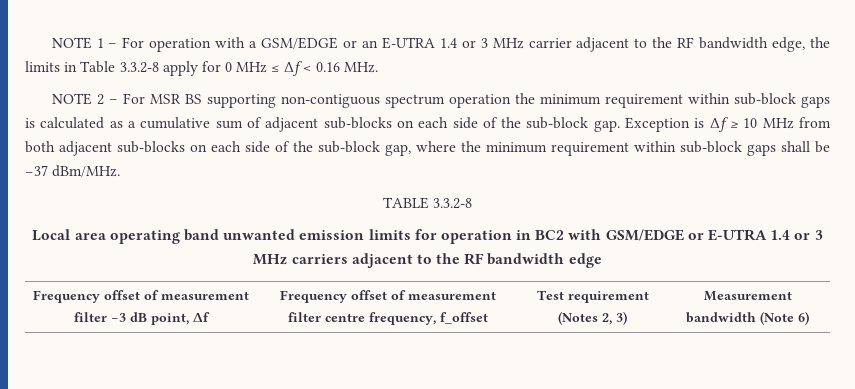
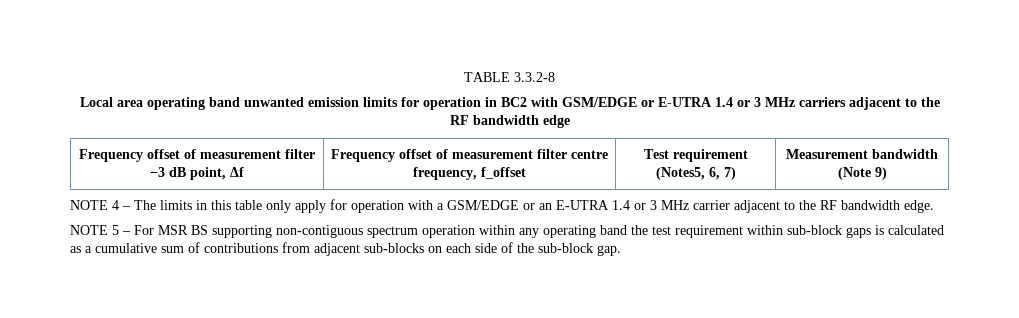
- NOTE 1 – For operation with a GSM/EDGE or an E-UTRA 1.4 or 3 MHz carrier adjacent to the RF bandwidth edge, the limits in Table 3.3.2-8 apply for 0 MHz ≤ Δf < 0.16 MHz.
- NOTE 2 – For MSR BS supporting non-contiguous spectrum operation the minimum requirement within sub-block gaps is calculated as a cumulative sum of adjacent sub-blocks on each side of the sub-block gap. Exception is Δf ≥ 10 MHz from both adjacent sub-blocks on each side of the sub-block gap, where the minimum requirement within sub-block gaps shall be −37 dBm/MHz.
- Frequency offset of measurement filter −3 dB point, Δf | Frequency offset of measurement filter centre frequency, f_offset | Test requirement (Notes 2, 3) | Measurement bandwidth (Note 6)
+ Frequency offset of measurement filter −3 dB point, Δf | Frequency offset of measurement filter centre frequency, f_offset | Test requirement (Notes5, 6, 7) | Measurement bandwidth (Note 9)
+ NOTE 4 – The limits in this table only apply for operation with a GSM/EDGE or an E-UTRA 1.4 or 3 MHz carrier adjacent to the RF bandwidth edge.
+ NOTE 5 – For MSR BS supporting non-contiguous spectrum operation within any operating band the test requirement within sub-block gaps is calculated as a cumulative sum of contributions from adjacent sub-blocks on each side of the sub-block gap.

